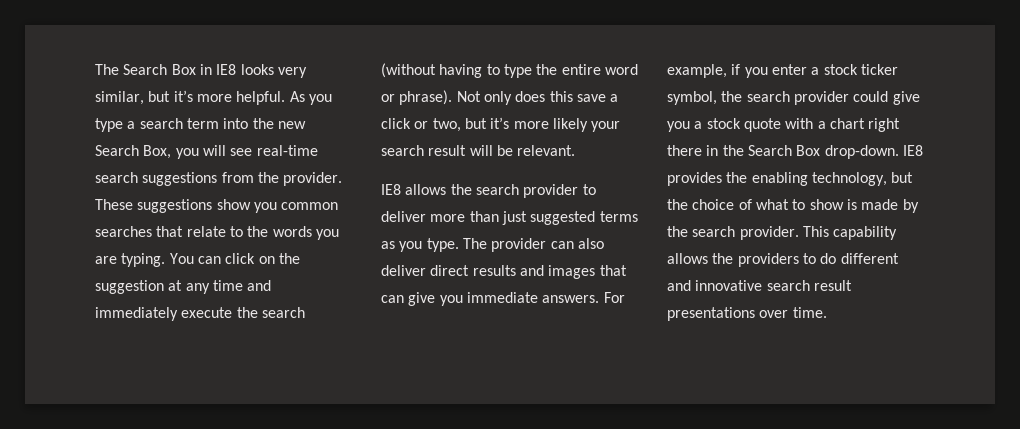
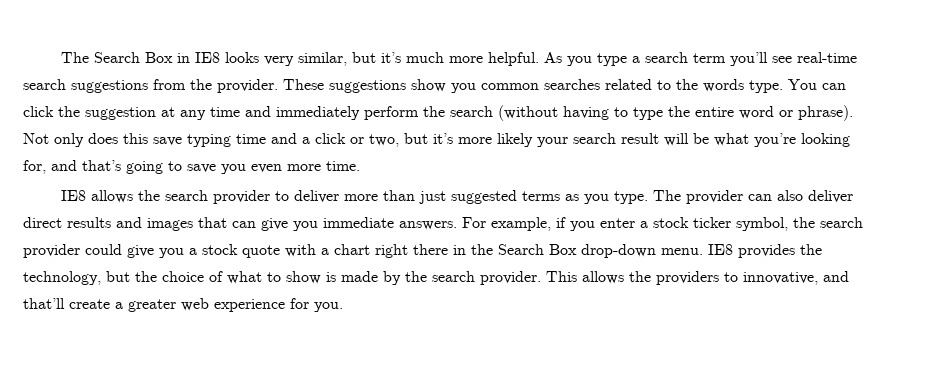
- The Search Box in IE8 looks very similar, but it’s more helpful.
+ The Search Box in IE8 looks very similar, but it’s much more helpful.
- As you type a search term into the new Search Box, you will see real-time search suggestions from the provider.
+ As you type a search term you’ll see real-time search suggestions from the provider.
- These suggestions show you common searches that relate to the words you are typing.
+ These suggestions show you common searches related to the words type.
- You can click on the suggestion at any time and immediately execute the search (without having to type the entire word or phrase).
+ You can click the suggestion at any time and immediately perform the search (without having to type the entire word or phrase).
- Not only does this save a click or two, but it’s more likely your search result will be relevant.
+ Not only does this save typing time and a click or two, but it’s more likely your search result will be what you’re looking for, and that’s going to save you even more time.
- For example, if you enter a stock ticker symbol, the search provider could give you a stock quote with a chart right there in the Search Box drop-down.
+ For example, if you enter a stock ticker symbol, the search provider could give you a stock quote with a chart right there in the Search Box drop-down menu.
- IE8 provides the enabling technology, but the choice of what to show is made by the search provider.
+ IE8 provides the technology, but the choice of what to show is made by the search provider.
- This capability allows the providers to do different and innovative search result presentations over time.
+ This allows the providers to innovative, and that’ll create a greater web experience for you.

